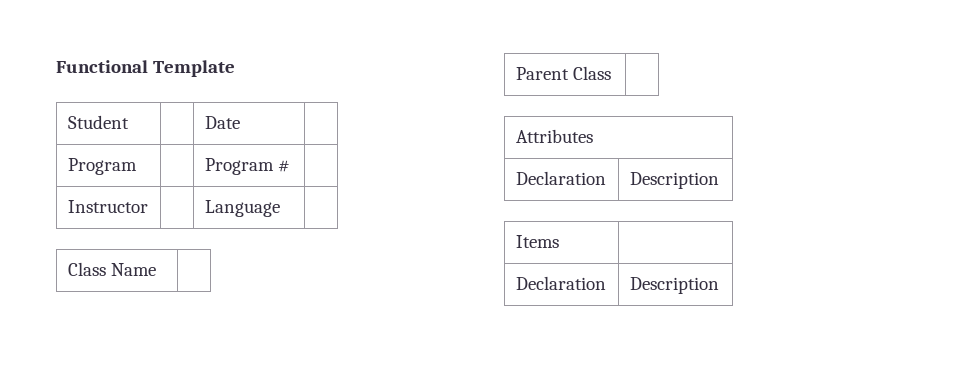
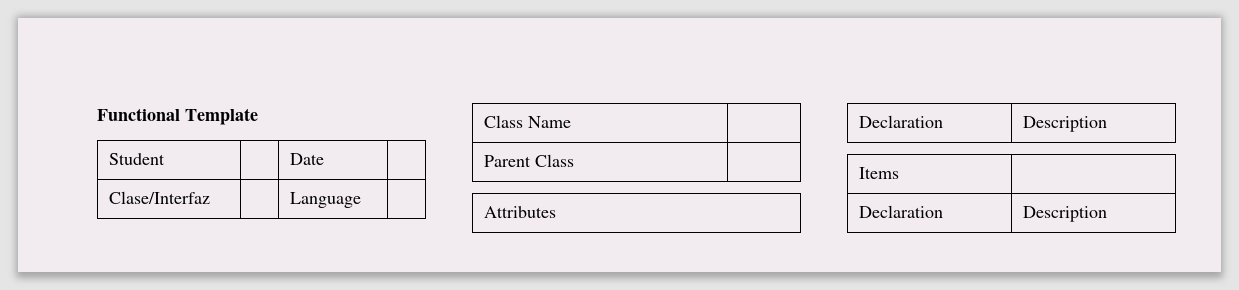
- Program | | Program # |
- Instructor | | Language |
+ Clase/Interfaz | | Language |

